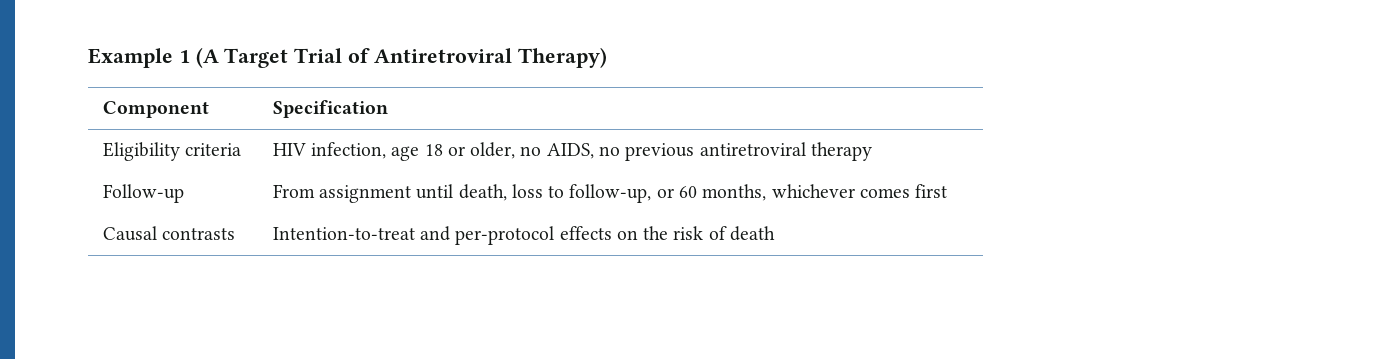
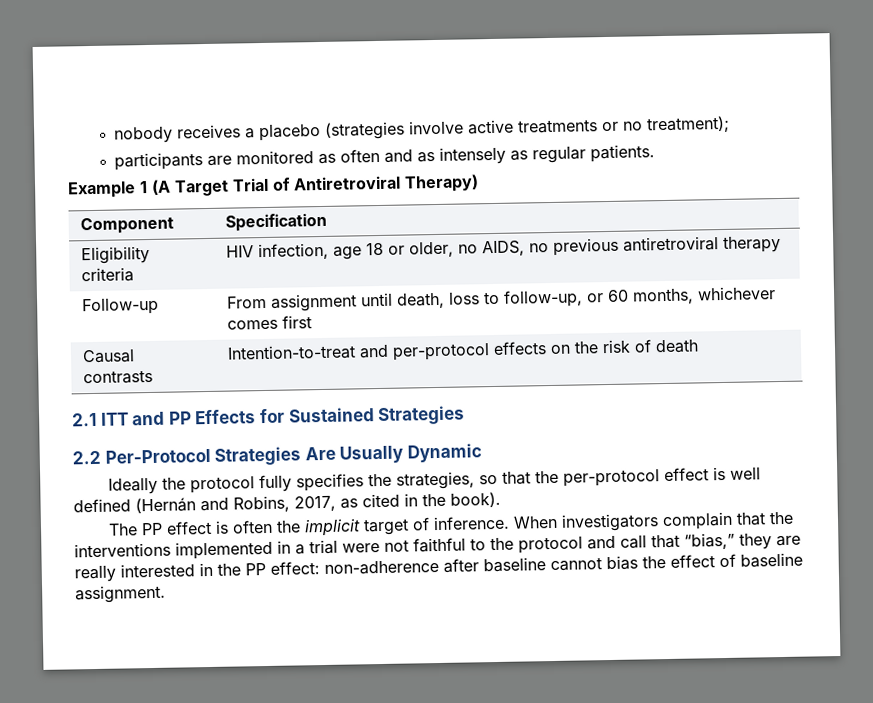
+ nobody receives a placebo (strategies involve active treatments or no treatment);
+ participants are monitored as often and as intensely as regular patients.
+ 2.1 ITT and PP Effects for Sustained Strategies
+ 2.2 Per-Protocol Strategies Are Usually Dynamic
+ Ideally the protocol fully specifies the strategies, so that the per-protocol effect is well defined (Hernán and Robins, 2017, as cited in the book).
+ The PP effect is often the implicit target of inference. When investigators complain that the interventions implemented in a trial were not faithful to the protocol and call that “bias,” they are really interested in the PP effect: non-adherence after baseline cannot bias the effect of baseline assignment.

